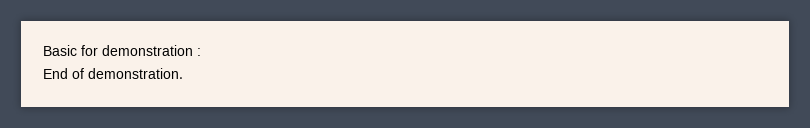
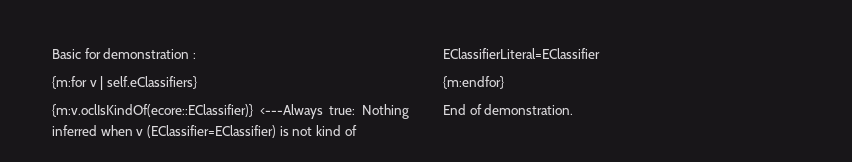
+ {m:for v | self.eClassifiers}
+ {m:v.oclIsKindOf(ecore::EClassifier)} <---Always true: Nothing inferred when v (EClassifier=EClassifier) is not kind of EClassifierLiteral=EClassifier
+ {m:endfor}

